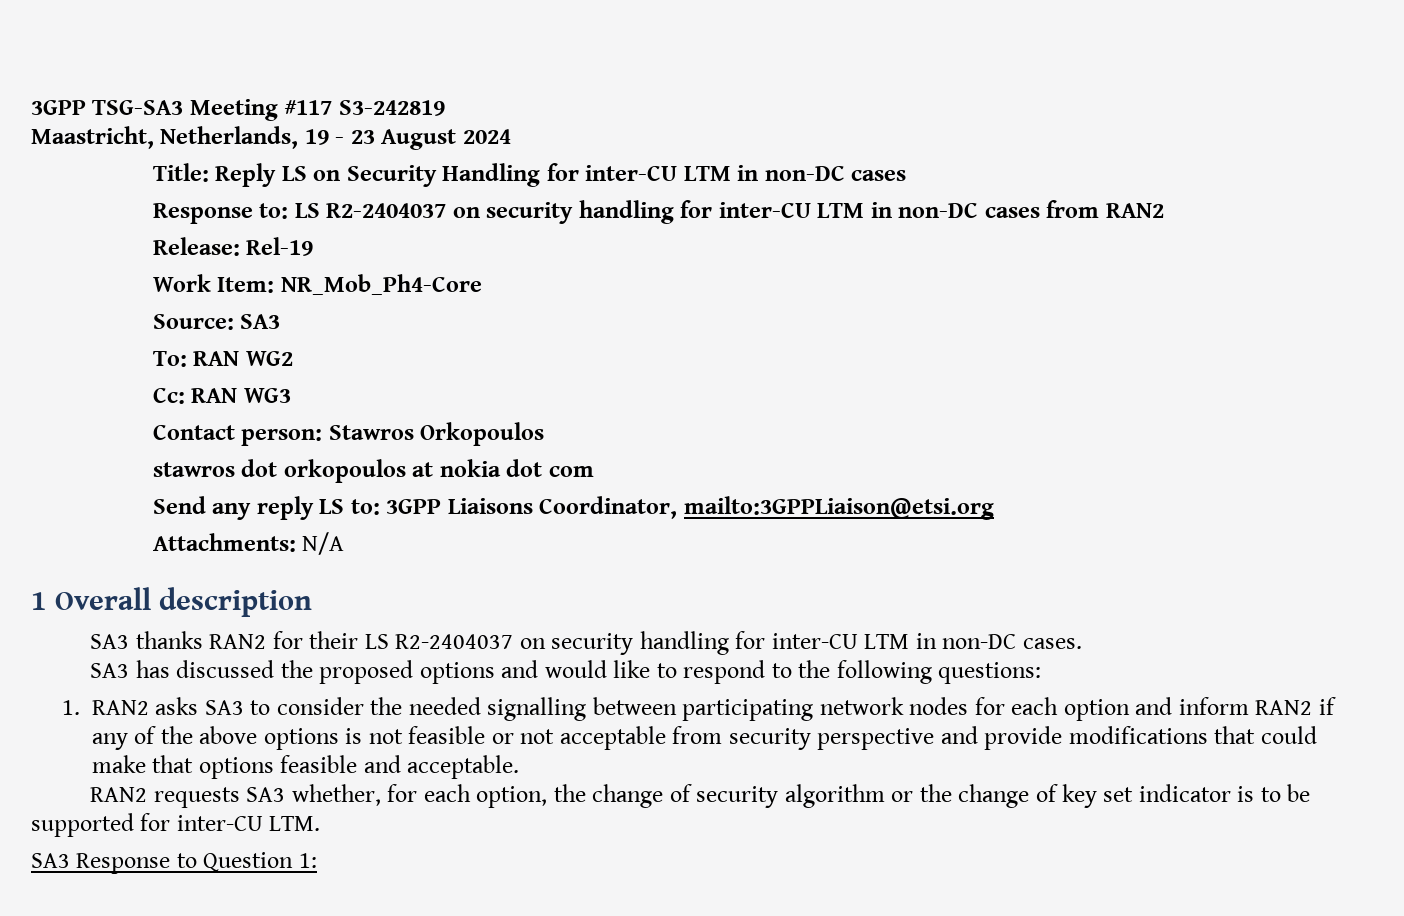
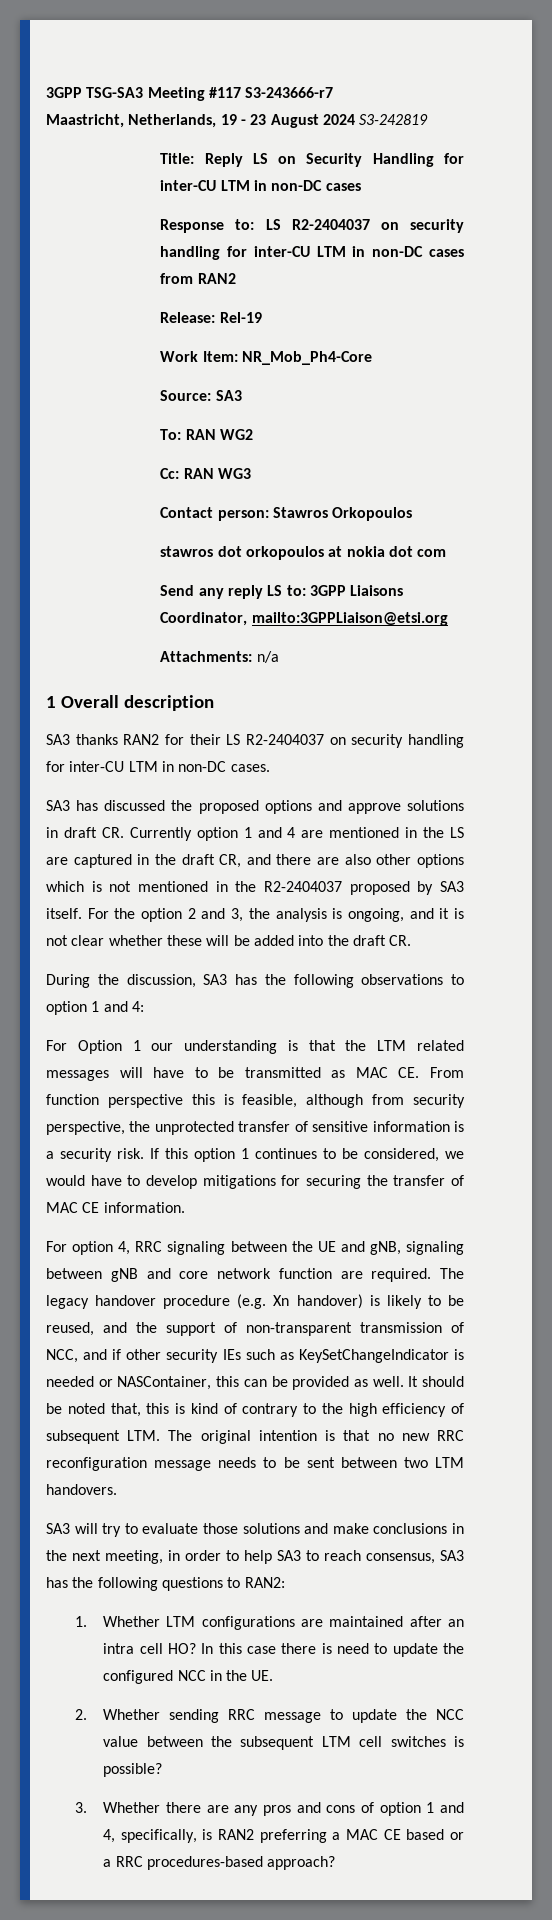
- 3GPP TSG-SA3 Meeting #117 S3-242819
+ 3GPP TSG-SA3 Meeting #117 S3-243666-r7
- Maastricht, Netherlands, 19 - 23 August 2024
+ Maastricht, Netherlands, 19 - 23 August 2024 S3-242819
- Attachments: N/A
+ Attachments: n/a
- SA3 has discussed the proposed options and would like to respond to the following questions:
- 1. RAN2 asks SA3 to consider the needed signalling between participating network nodes for each option and inform RAN2 if any of the above options is not feasible or not acceptable from security perspective and provide modifications that could make that options feasible and acceptable.
- RAN2 requests SA3 whether, for each option, the change of security algorithm or the change of key set indicator is to be supported for inter-CU LTM.
- SA3 Response to Question 1:
+ SA3 has discussed the proposed options and approve solutions in draft CR. Currently option 1 and 4 are mentioned in the LS are captured in the draft CR, and there are also other options which is not mentioned in the R2-2404037 proposed by SA3 itself. For the option 2 and 3, the analysis is ongoing, and it is not clear whether these will be added into the draft CR.
+ During the discussion, SA3 has the following observations to option 1 and 4:
+ For Option 1 our understanding is that the LTM related messages will have to be transmitted as MAC CE. From function perspective this is feasible, although from security perspective, the unprotected transfer of sensitive information is a security risk. If this option 1 continues to be considered, we would have to develop mitigations for securing the transfer of MAC CE information.
+ For option 4, RRC signaling between the UE and gNB, signaling between gNB and core network function are required. The legacy handover procedure (e.g. Xn handover) is likely to be reused, and the support of non-transparent transmission of NCC, and if other security IEs such as KeySetChangeIndicator is needed or NASContainer, this can be provided as well. It should be noted that, this is kind of contrary to the high efficiency of subsequent LTM. The original intention is that no new RRC reconfiguration message needs to be sent between two LTM handovers.
+ SA3 will try to evaluate those solutions and make conclusions in the next meeting, in order to help SA3 to reach consensus, SA3 has the following questions to RAN2:
+ 1. Whether LTM configurations are maintained after an intra cell HO? In this case there is need to update the configured NCC in the UE.
+ 2. Whether sending RRC message to update the NCC value between the subsequent LTM cell switches is possible?
+ 3. Whether there are any pros and cons of option 1 and 4, specifically, is RAN2 preferring a MAC CE based or a RRC procedures-based approach?

